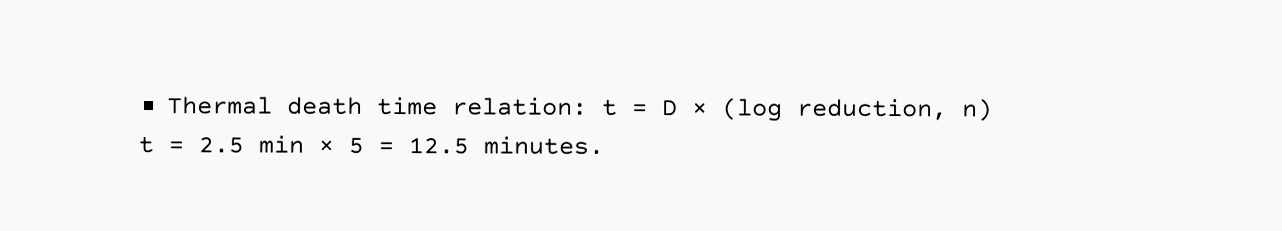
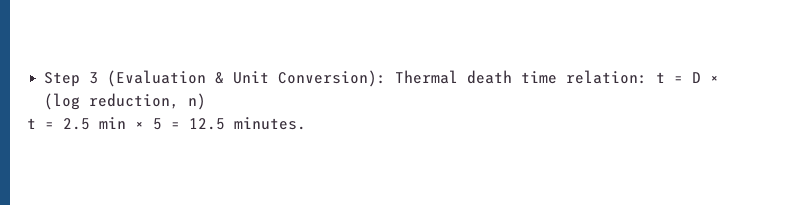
- Thermal death time relation: t = D × (log reduction, n)
+ Step 3 (Evaluation & Unit Conversion): Thermal death time relation: t = D × (log reduction, n)

